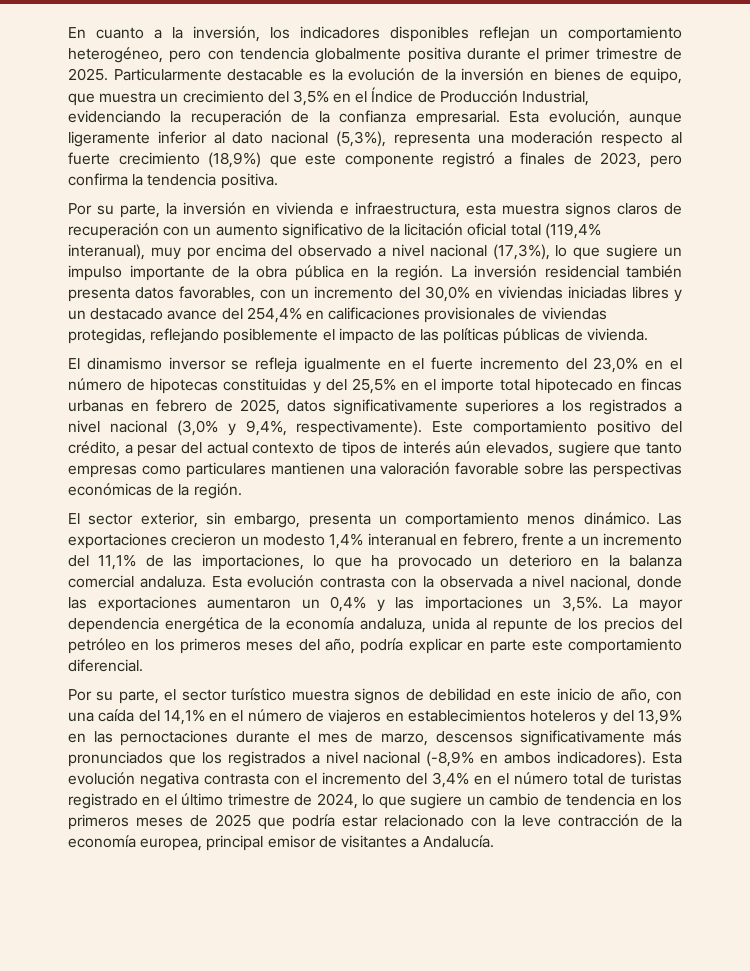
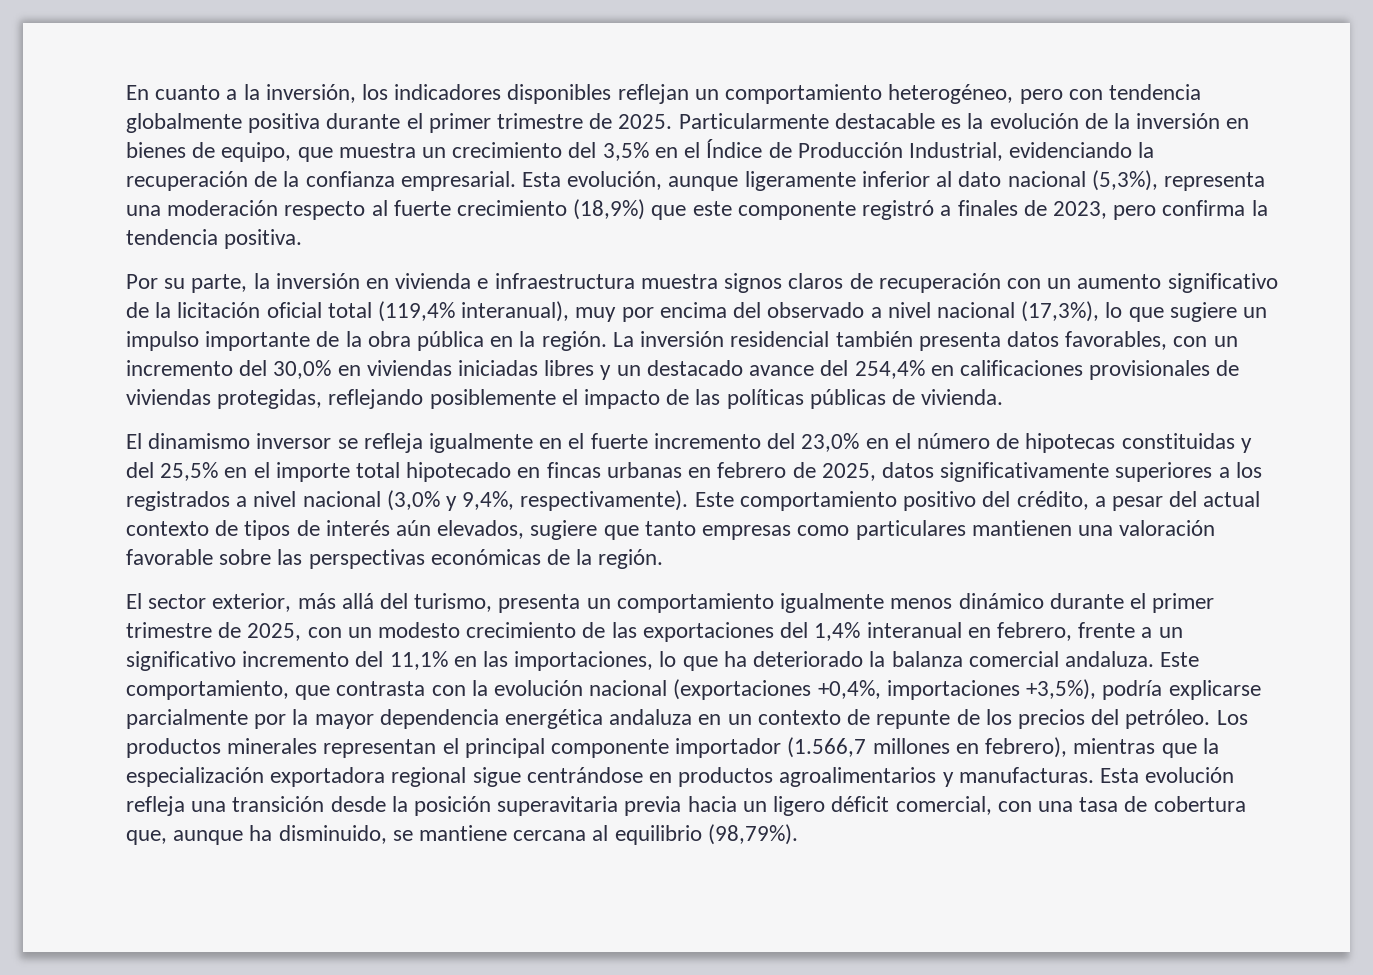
- Por su parte, la inversión en vivienda e infraestructura, esta muestra signos claros de recuperación con un aumento significativo de la licitación oficial total (119,4% interanual), muy por encima del observado a nivel nacional (17,3%), lo que sugiere un impulso importante de la obra pública en la región.
+ Por su parte, la inversión en vivienda e infraestructura muestra signos claros de recuperación con un aumento significativo de la licitación oficial total (119,4% interanual), muy por encima del observado a nivel nacional (17,3%), lo que sugiere un impulso importante de la obra pública en la región.
- El sector exterior, sin embargo, presenta un comportamiento menos dinámico. Las exportaciones crecieron un modesto 1,4% interanual en febrero, frente a un incremento del 11,1% de las importaciones, lo que ha provocado un deterioro en la balanza comercial andaluza. Esta evolución contrasta con la observada a nivel nacional, donde las exportaciones aumentaron un 0,4% y las importaciones un 3,5%. La mayor dependencia energética de la economía andaluza, unida al repunte de los precios del petróleo en los primeros meses del año, podría explicar en parte este comportamiento diferencial.
- Por su parte, el sector turístico muestra signos de debilidad en este inicio de año, con una caída del 14,1% en el número de viajeros en establecimientos hoteleros y del 13,9% en las pernoctaciones durante el mes de marzo, descensos significativamente más pronunciados que los registrados a nivel nacional (-8,9% en ambos indicadores). Esta evolución negativa contrasta con el incremento del 3,4% en el número total de turistas registrado en el último trimestre de 2024, lo que sugiere un cambio de tendencia en los primeros meses de 2025 que podría estar relacionado con la leve contracción de la economía europea, principal emisor de visitantes a Andalucía.
+ El sector exterior, más allá del turismo, presenta un comportamiento igualmente menos dinámico durante el primer trimestre de 2025, con un modesto crecimiento de las exportaciones del 1,4% interanual en febrero, frente a un significativo incremento del 11,1% en las importaciones, lo que ha deteriorado la balanza comercial andaluza. Este comportamiento, que contrasta con la evolución nacional (exportaciones +0,4%, importaciones +3,5%), podría explicarse parcialmente por la mayor dependencia energética andaluza en un contexto de repunte de los precios del petróleo. Los productos minerales representan el principal componente importador (1.566,7 millones en febrero), mientras que la especialización exportadora regional sigue centrándose en productos agroalimentarios y manufacturas. Esta evolución refleja una transición desde la posición superavitaria previa hacia un ligero déficit comercial, con una tasa de cobertura que, aunque ha disminuido, se mantiene cercana al equilibrio (98,79%).

